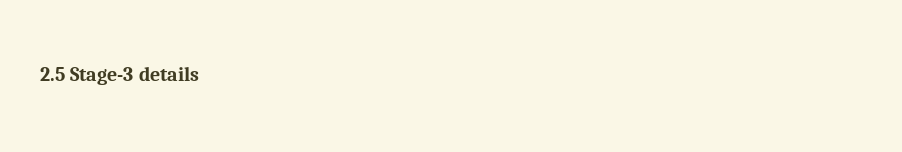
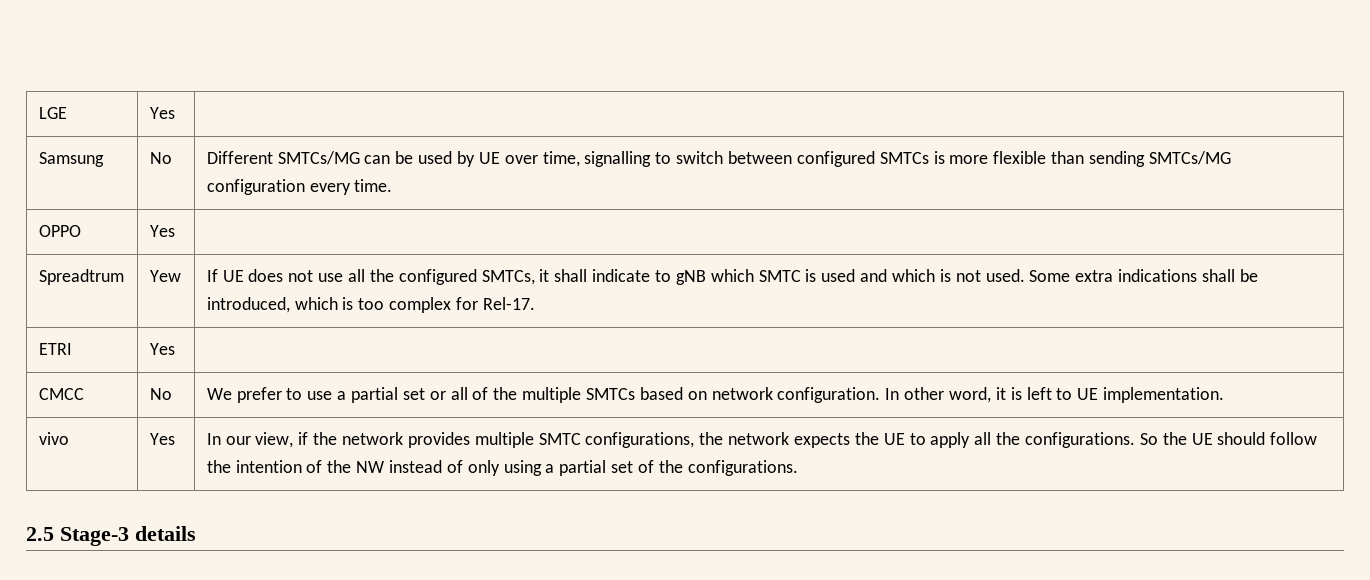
+ LGE | Yes |
+ Samsung | No | Different SMTCs/MG can be used by UE over time, signalling to switch between configured SMTCs is more flexible than sending SMTCs/MG configuration every time.
+ OPPO | Yes |
+ Spreadtrum | Yew | If UE does not use all the configured SMTCs, it shall indicate to gNB which SMTC is used and which is not used. Some extra indications shall be introduced, which is too complex for Rel-17.
+ ETRI | Yes |
+ CMCC | No | We prefer to use a partial set or all of the multiple SMTCs based on network configuration. In other word, it is left to UE implementation.
+ vivo | Yes | In our view, if the network provides multiple SMTC configurations, the network expects the UE to apply all the configurations. So the UE should follow the intention of the NW instead of only using a partial set of the configurations.

